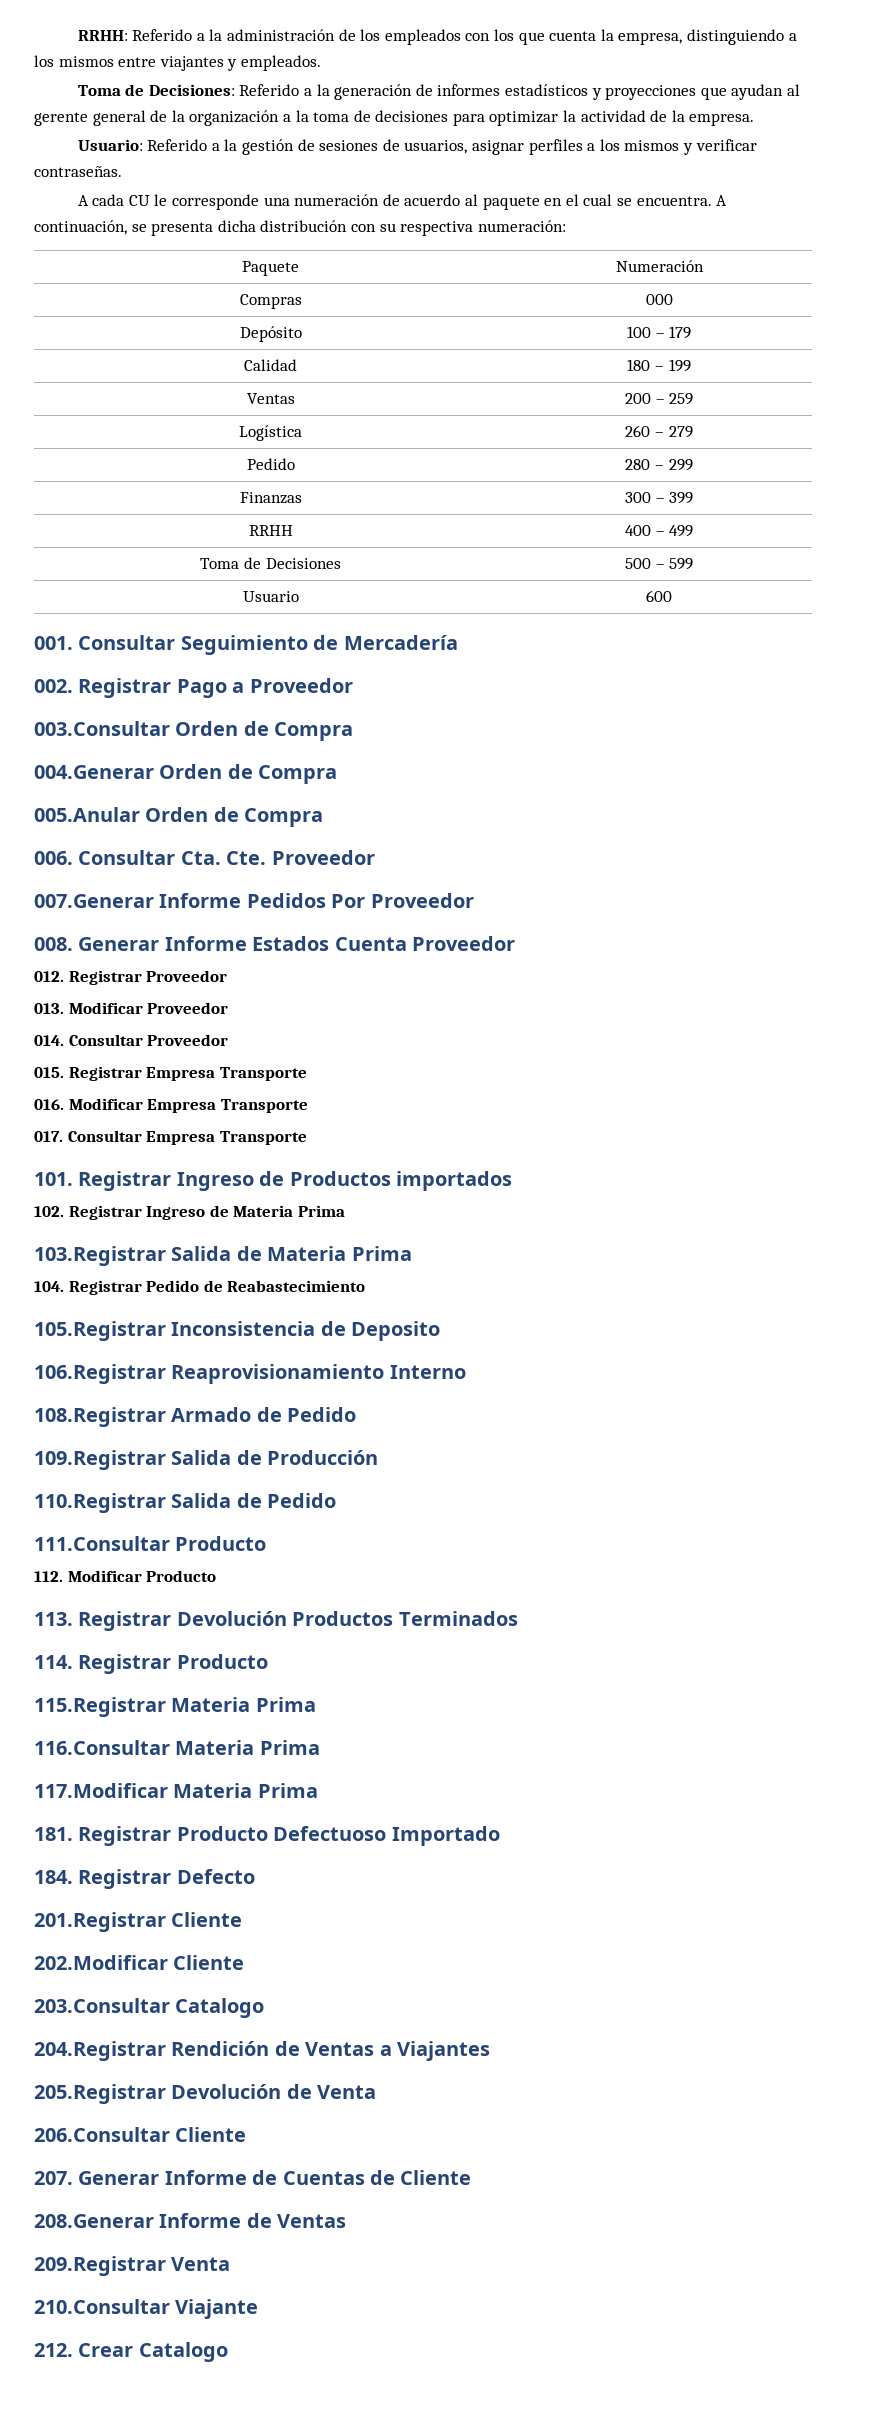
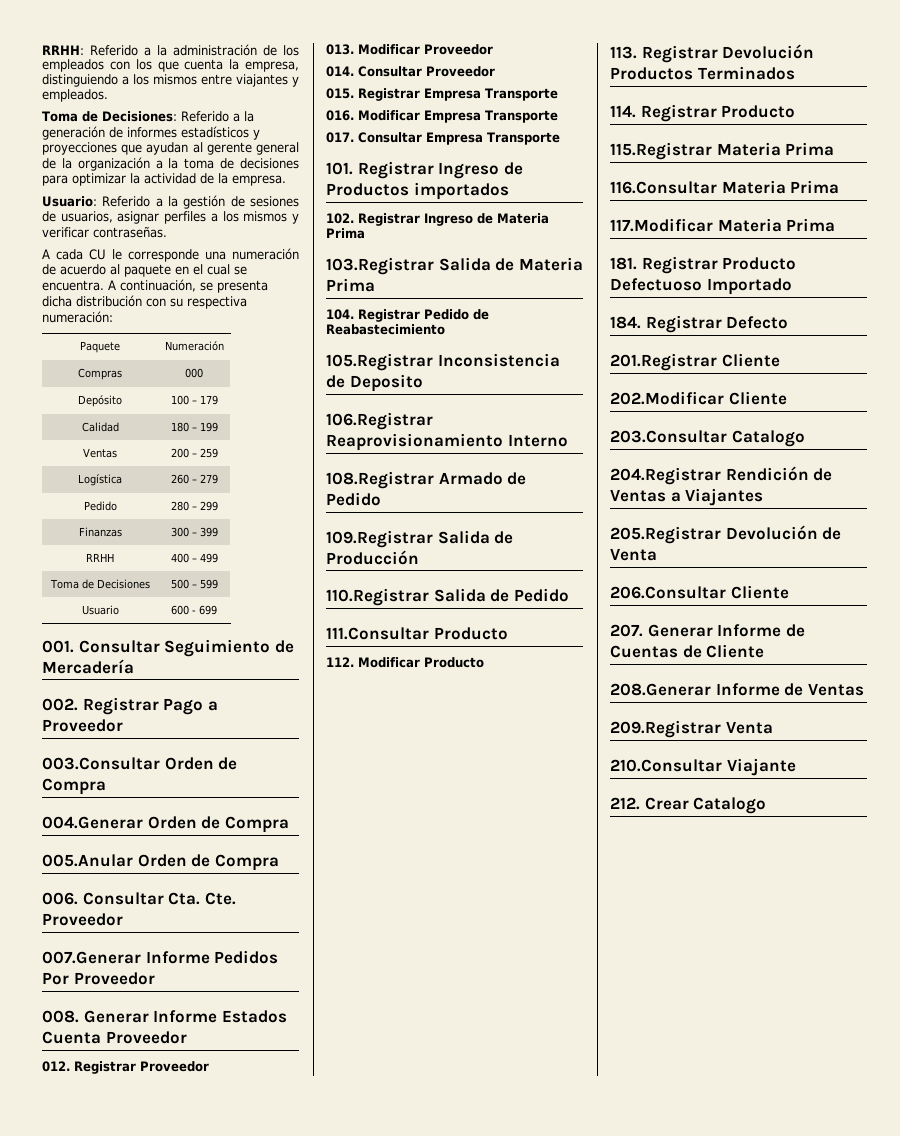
- Usuario | 600
+ Usuario | 600 - 699

